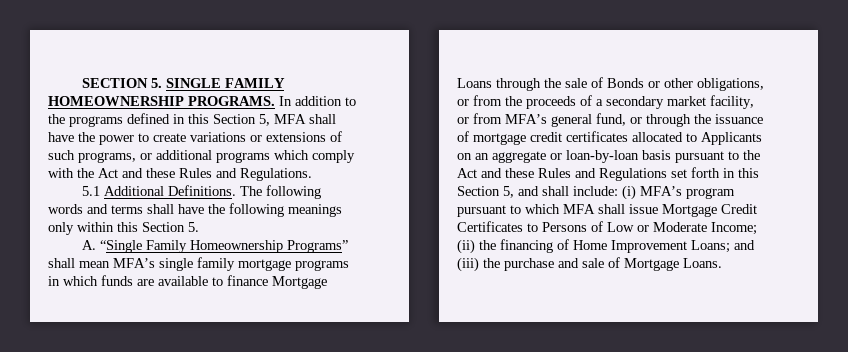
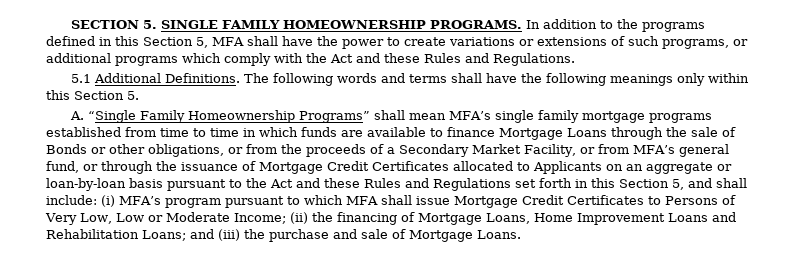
- A. “Single Family Homeownership Programs” shall mean MFA’s single family mortgage programs in which funds are available to finance Mortgage Loans through the sale of Bonds or other obligations, or from the proceeds of a secondary market facility, or from MFA’s general fund, or through the issuance of mortgage credit certificates allocated to Applicants on an aggregate or loan-by-loan basis pursuant to the Act and these Rules and Regulations set forth in this Section 5, and shall include:
+ A. “Single Family Homeownership Programs” shall mean MFA’s single family mortgage programs established from time to time in which funds are available to finance Mortgage Loans through the sale of Bonds or other obligations, or from the proceeds of a Secondary Market Facility, or from MFA’s general fund, or through the issuance of Mortgage Credit Certificates allocated to Applicants on an aggregate or loan-by-loan basis pursuant to the Act and these Rules and Regulations set forth in this Section 5, and shall include:
- (i) MFA’s program pursuant to which MFA shall issue Mortgage Credit Certificates to Persons of Low or Moderate Income;
+ (i) MFA’s program pursuant to which MFA shall issue Mortgage Credit Certificates to Persons of Very Low, Low or Moderate Income;
- (ii) the financing of Home Improvement Loans;
+ (ii) the financing of Mortgage Loans, Home Improvement Loans and Rehabilitation Loans;

